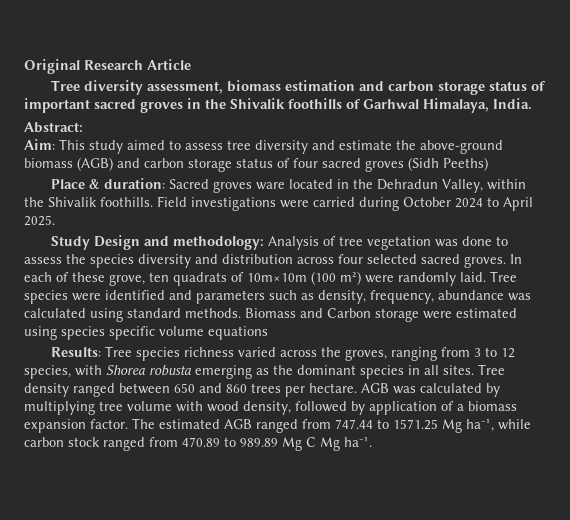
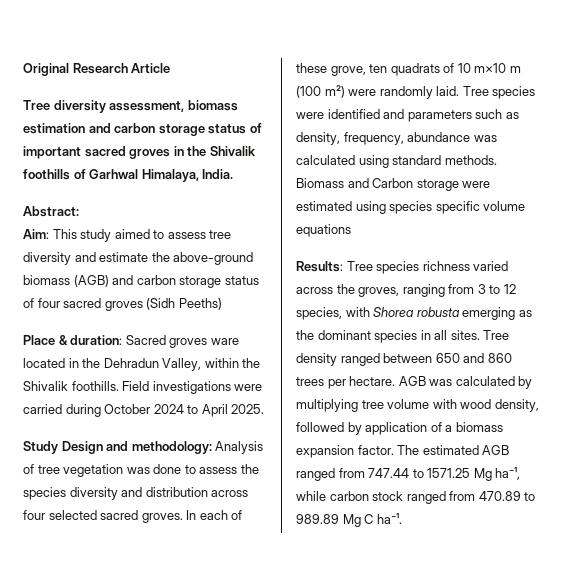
- In each of these grove, ten quadrats of 10m×10m (100 m²) were randomly laid.
+ In each of these grove, ten quadrats of 10 m×10 m (100 m²) were randomly laid.
- The estimated AGB ranged from 747.44 to 1571.25 Mg ha⁻¹, while carbon stock ranged from 470.89 to 989.89 Mg C Mg ha⁻¹.
+ The estimated AGB ranged from 747.44 to 1571.25 Mg ha⁻¹, while carbon stock ranged from 470.89 to 989.89 Mg C ha⁻¹.

